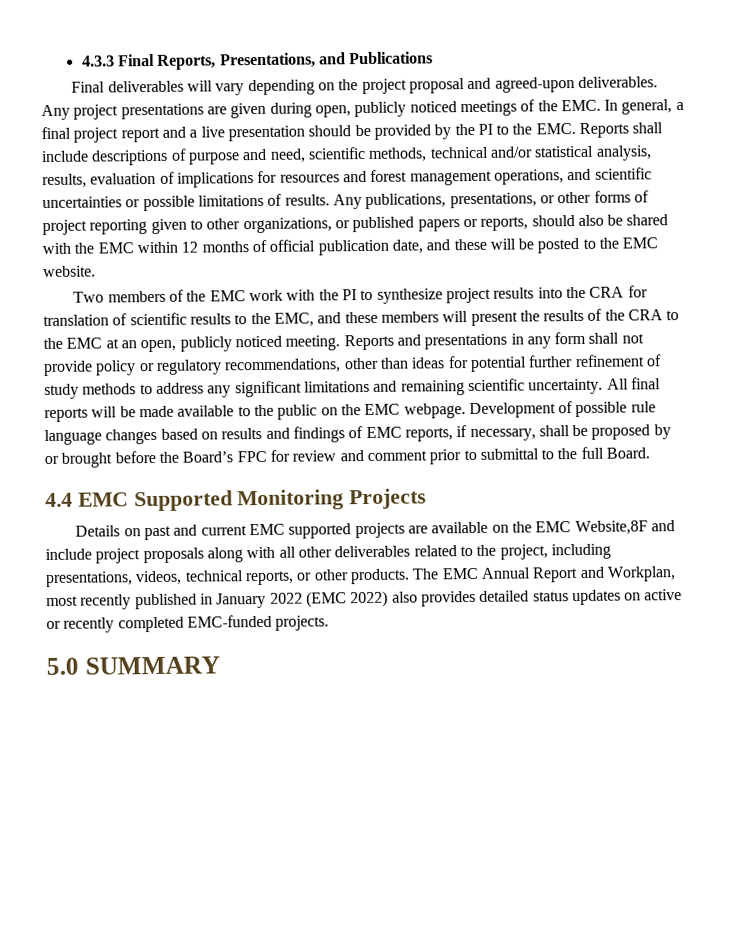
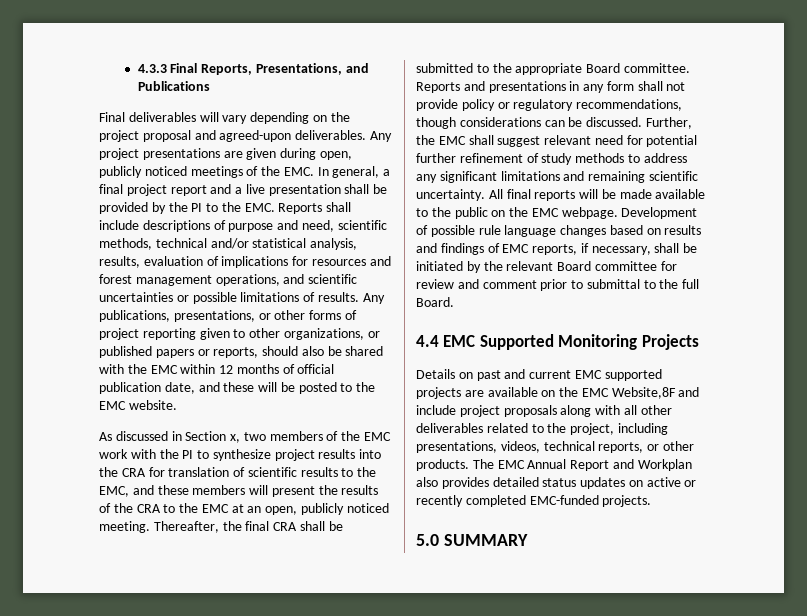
- Any project presentations are given during open, publicly noticed meetings of the EMC. In general, a final project report and a live presentation should be provided by the PI to the EMC. Reports shall include descriptions of purpose and need, scientific methods, technical and/or statistical analysis, results, evaluation of implications for resources and forest management operations, and scientific uncertainties or possible limitations of results.
+ Any project presentations are given during open, publicly noticed meetings of the EMC. In general, a final project report and a live presentation shall be provided by the PI to the EMC. Reports shall include descriptions of purpose and need, scientific methods, technical and/or statistical analysis, results, evaluation of implications for resources and forest management operations, and scientific uncertainties or possible limitations of results.
- Two members of the EMC work with the PI to synthesize project results into the CRA for translation of scientific results to the EMC, and these members will present the results of the CRA to the EMC at an open, publicly noticed meeting.
+ As discussed in Section x, two members of the EMC work with the PI to synthesize project results into the CRA for translation of scientific results to the EMC, and these members will present the results of the CRA to the EMC at an open, publicly noticed meeting.
+ Thereafter, the final CRA shall be submitted to the appropriate Board committee.
- Reports and presentations in any form shall not provide policy or regulatory recommendations, other than ideas for potential further refinement of study methods to address any significant limitations and remaining scientific uncertainty.
+ Reports and presentations in any form shall not provide policy or regulatory recommendations, though considerations can be discussed. Further, the EMC shall suggest relevant need for potential further refinement of study methods to address any significant limitations and remaining scientific uncertainty.
- Development of possible rule language changes based on results and findings of EMC reports, if necessary, shall be proposed by or brought before the Board’s FPC for review and comment prior to submittal to the full Board.
+ Development of possible rule language changes based on results and findings of EMC reports, if necessary, shall be initiated by the relevant Board committee for review and comment prior to submittal to the full Board.
- The EMC Annual Report and Workplan, most recently published in January 2022 (EMC 2022) also provides detailed status updates on active or recently completed EMC-funded projects.
+ The EMC Annual Report and Workplan also provides detailed status updates on active or recently completed EMC-funded projects.

